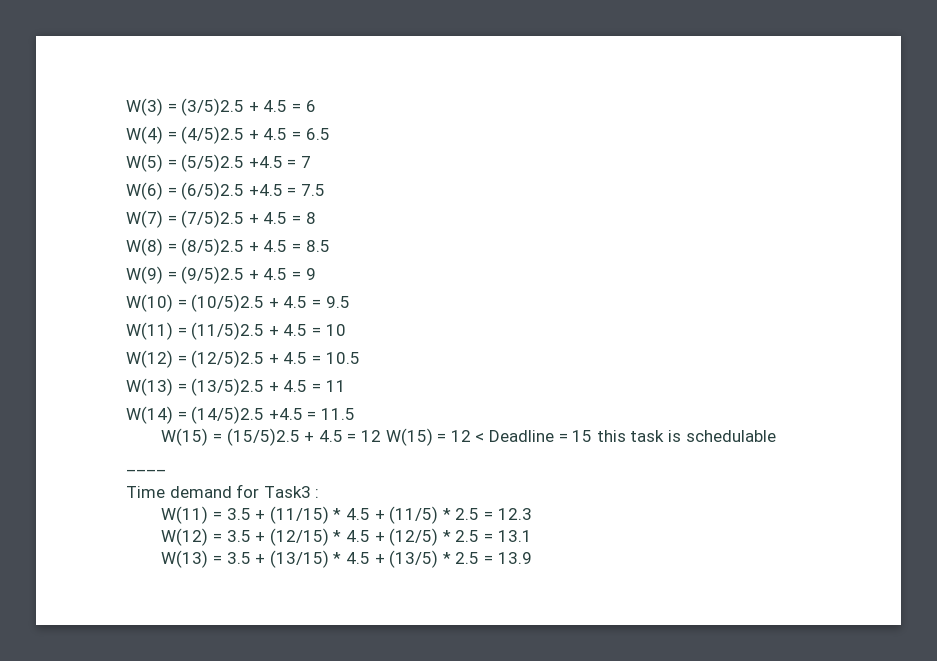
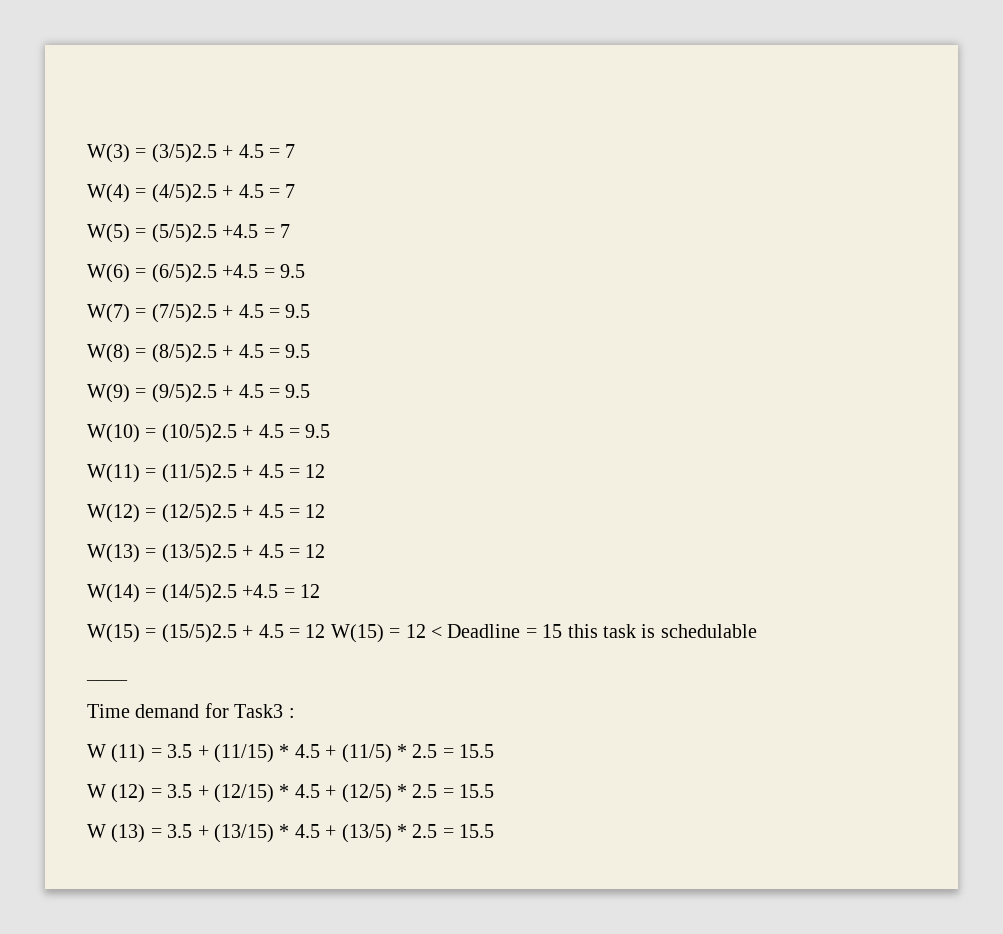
- W(3) = (3/5)2.5 + 4.5 = 6
+ W(3) = (3/5)2.5 + 4.5 = 7
- W(4) = (4/5)2.5 + 4.5 = 6.5
+ W(4) = (4/5)2.5 + 4.5 = 7
- W(6) = (6/5)2.5 +4.5 = 7.5
+ W(6) = (6/5)2.5 +4.5 = 9.5
- W(7) = (7/5)2.5 + 4.5 = 8
+ W(7) = (7/5)2.5 + 4.5 = 9.5
- W(8) = (8/5)2.5 + 4.5 = 8.5
+ W(8) = (8/5)2.5 + 4.5 = 9.5
- W(9) = (9/5)2.5 + 4.5 = 9
+ W(9) = (9/5)2.5 + 4.5 = 9.5
- W(11) = (11/5)2.5 + 4.5 = 10
+ W(11) = (11/5)2.5 + 4.5 = 12
- W(12) = (12/5)2.5 + 4.5 = 10.5
+ W(12) = (12/5)2.5 + 4.5 = 12
- W(13) = (13/5)2.5 + 4.5 = 11
+ W(13) = (13/5)2.5 + 4.5 = 12
- W(14) = (14/5)2.5 +4.5 = 11.5
+ W(14) = (14/5)2.5 +4.5 = 12
- W(11) = 3.5 + (11/15) * 4.5 + (11/5) * 2.5 = 12.3
- W(12) = 3.5 + (12/15) * 4.5 + (12/5) * 2.5 = 13.1
- W(13) = 3.5 + (13/15) * 4.5 + (13/5) * 2.5 = 13.9
+ W (11) = 3.5 + (11/15) * 4.5 + (11/5) * 2.5 = 15.5
+ W (12) = 3.5 + (12/15) * 4.5 + (12/5) * 2.5 = 15.5
+ W (13) = 3.5 + (13/15) * 4.5 + (13/5) * 2.5 = 15.5

